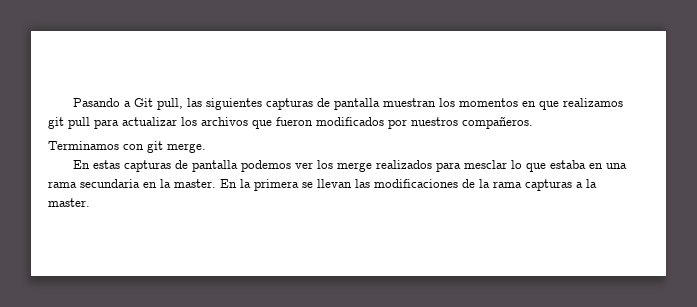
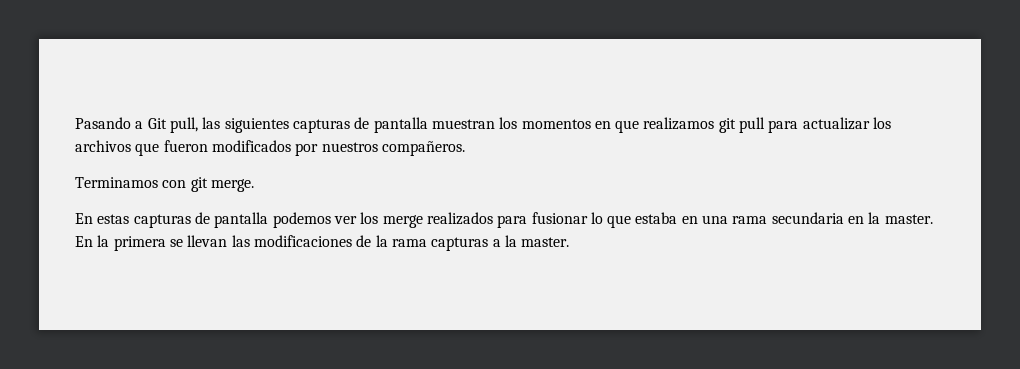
- En estas capturas de pantalla podemos ver los merge realizados para mesclar lo que estaba en una rama secundaria en la master.
+ En estas capturas de pantalla podemos ver los merge realizados para fusionar lo que estaba en una rama secundaria en la master.

